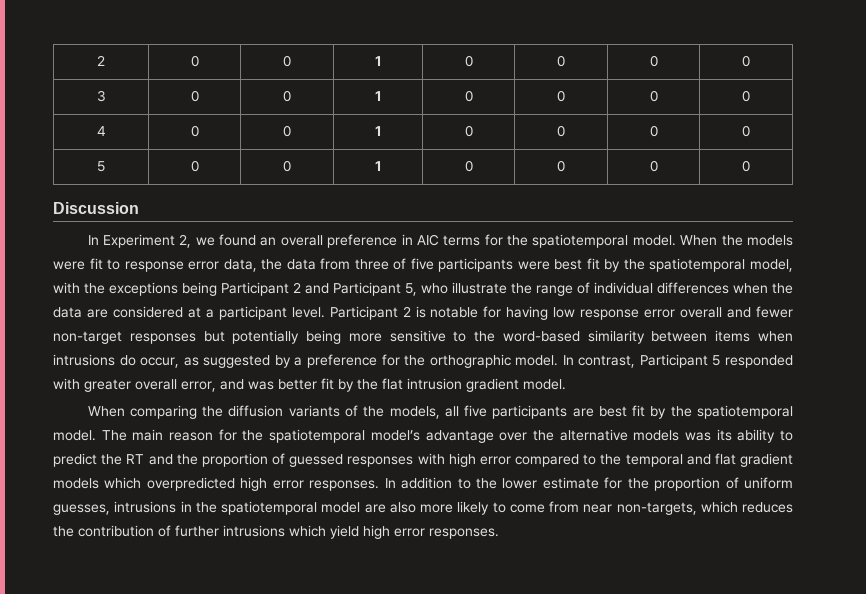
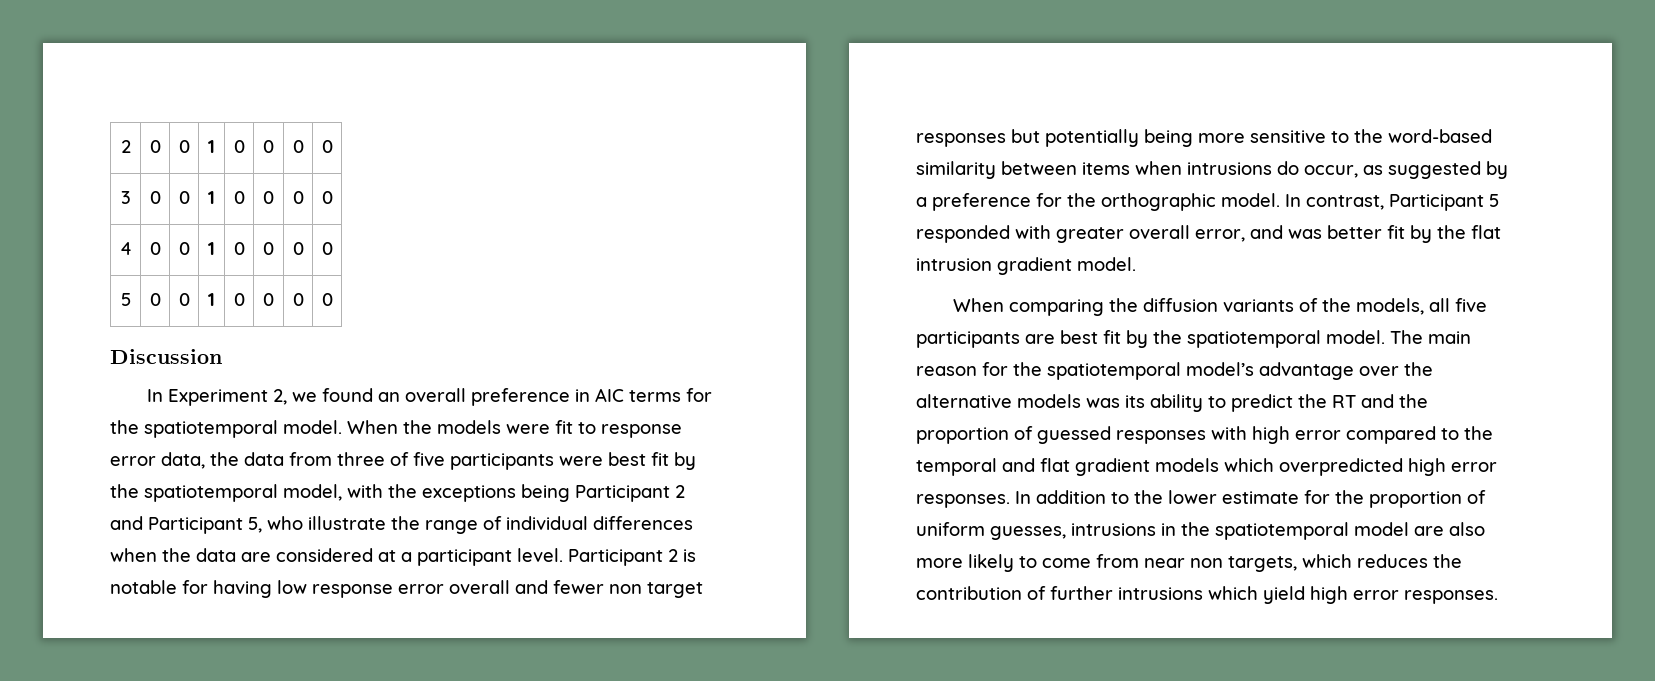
- Participant 2 is notable for having low response error overall and fewer non-target responses but potentially being more sensitive to the word-based similarity between items when intrusions do occur, as suggested by a preference for the orthographic model.
+ Participant 2 is notable for having low response error overall and fewer non target responses but potentially being more sensitive to the word-based similarity between items when intrusions do occur, as suggested by a preference for the orthographic model.
- In addition to the lower estimate for the proportion of uniform guesses, intrusions in the spatiotemporal model are also more likely to come from near non-targets, which reduces the contribution of further intrusions which yield high error responses.
+ In addition to the lower estimate for the proportion of uniform guesses, intrusions in the spatiotemporal model are also more likely to come from near non targets, which reduces the contribution of further intrusions which yield high error responses.

